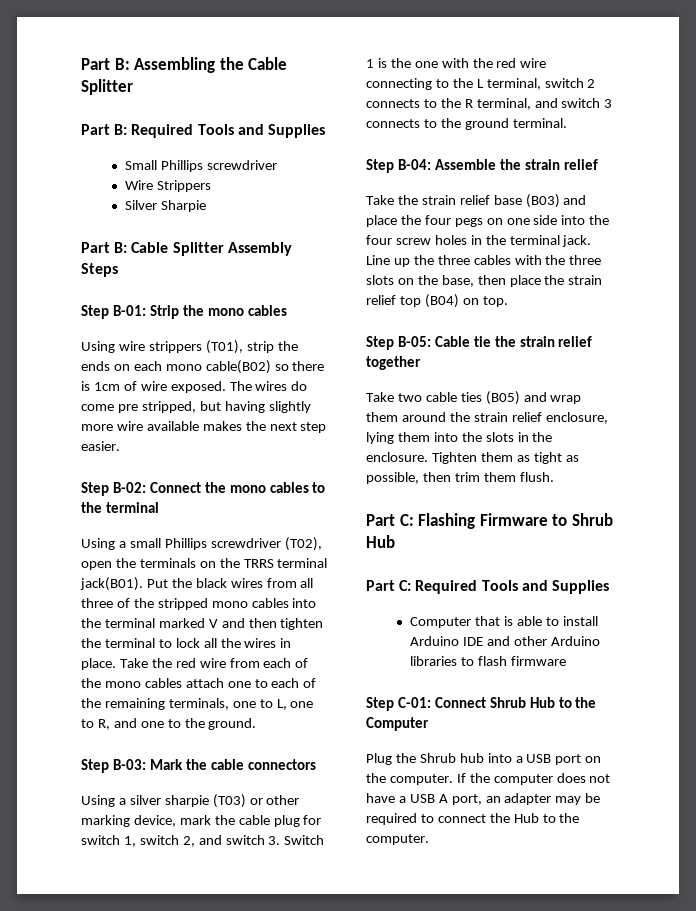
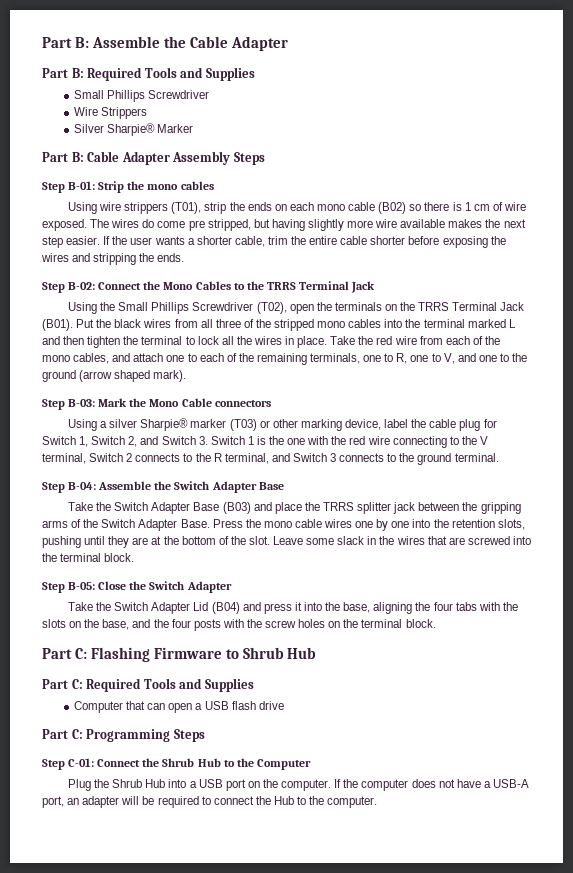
- Part B: Assembling the Cable Splitter
+ Part B: Assemble the Cable Adapter
  Part B: Required Tools and Supplies
- Small Phillips screwdriver
+ Small Phillips Screwdriver
- Silver Sharpie
+ Silver Sharpie® Marker
- Part B: Cable Splitter Assembly Steps
+ Part B: Cable Adapter Assembly Steps
- Using wire strippers (T01), strip the ends on each mono cable(B02) so there is 1cm of wire exposed.
+ Using wire strippers (T01), strip the ends on each mono cable (B02) so there is 1 cm of wire exposed.
- The wires do come pre stripped, but having slightly more wire available makes the next step easier.
- Step B-02: Connect the mono cables to the terminal
- Using a small Phillips screwdriver (T02), open the terminals on the TRRS terminal jack(B01).
+ The wires do come pre stripped, but having slightly more wire available makes the next step easier. If the user wants a shorter cable, trim the entire cable shorter before exposing the wires and stripping the ends.
+ Step B-02: Connect the Mono Cables to the TRRS Terminal Jack
+ Using the Small Phillips Screwdriver (T02), open the terminals on the TRRS Terminal Jack (B01).
- Put the black wires from all three of the stripped mono cables into the terminal marked V and then tighten the terminal to lock all the wires in place.
+ Put the black wires from all three of the stripped mono cables into the terminal marked L and then tighten the terminal to lock all the wires in place.
- Take the red wire from each of the mono cables attach one to each of the remaining terminals, one to L, one to R, and one to the ground.
+ Take the red wire from each of the mono cables, and attach one to each of the remaining terminals, one to R, one to V, and one to the ground (arrow shaped mark).
- Step B-03: Mark the cable connectors
+ Step B-03: Mark the Mono Cable connectors
- Using a silver sharpie (T03) or other marking device, mark the cable plug for switch 1, switch 2, and switch 3. Switch 1 is the one with the red wire connecting to the L terminal, switch 2 connects to the R terminal, and switch 3 connects to the ground terminal.
+ Using a silver Sharpie® marker (T03) or other marking device, label the cable plug for Switch 1, Switch 2, and Switch 3. Switch 1 is the one with the red wire connecting to the V terminal, Switch 2 connects to the R terminal, and Switch 3 connects to the ground terminal.
- Step B-04: Assemble the strain relief
- Take the strain relief base (B03) and place the four pegs on one side into the four screw holes in the terminal jack. Line up the three cables with the three slots on the base, then place the strain relief top (B04) on top.
- Step B-05: Cable tie the strain relief together
- Take two cable ties (B05) and wrap them around the strain relief enclosure, lying them into the slots in the enclosure. Tighten them as tight as possible, then trim them flush.
+ Step B-04: Assemble the Switch Adapter Base
+ Take the Switch Adapter Base (B03) and place the TRRS splitter jack between the gripping arms of the Switch Adapter Base. Press the mono cable wires one by one into the retention slots, pushing until they are at the bottom of the slot. Leave some slack in the wires that are screwed into the terminal block.
+ Step B-05: Close the Switch Adapter
+ Take the Switch Adapter Lid (B04) and press it into the base, aligning the four tabs with the slots on the base, and the four posts with the screw holes on the terminal block.
- Computer that is able to install Arduino IDE and other Arduino libraries to flash firmware
+ Computer that can open a USB flash drive
+ Part C: Programming Steps
- Step C-01: Connect Shrub Hub to the Computer
+ Step C-01: Connect the Shrub Hub to the Computer
- Plug the Shrub hub into a USB port on the computer.
+ Plug the Shrub Hub into a USB port on the computer.
- If the computer does not have a USB A port, an adapter may be required to connect the Hub to the computer.
+ If the computer does not have a USB-A port, an adapter will be required to connect the Hub to the computer.

